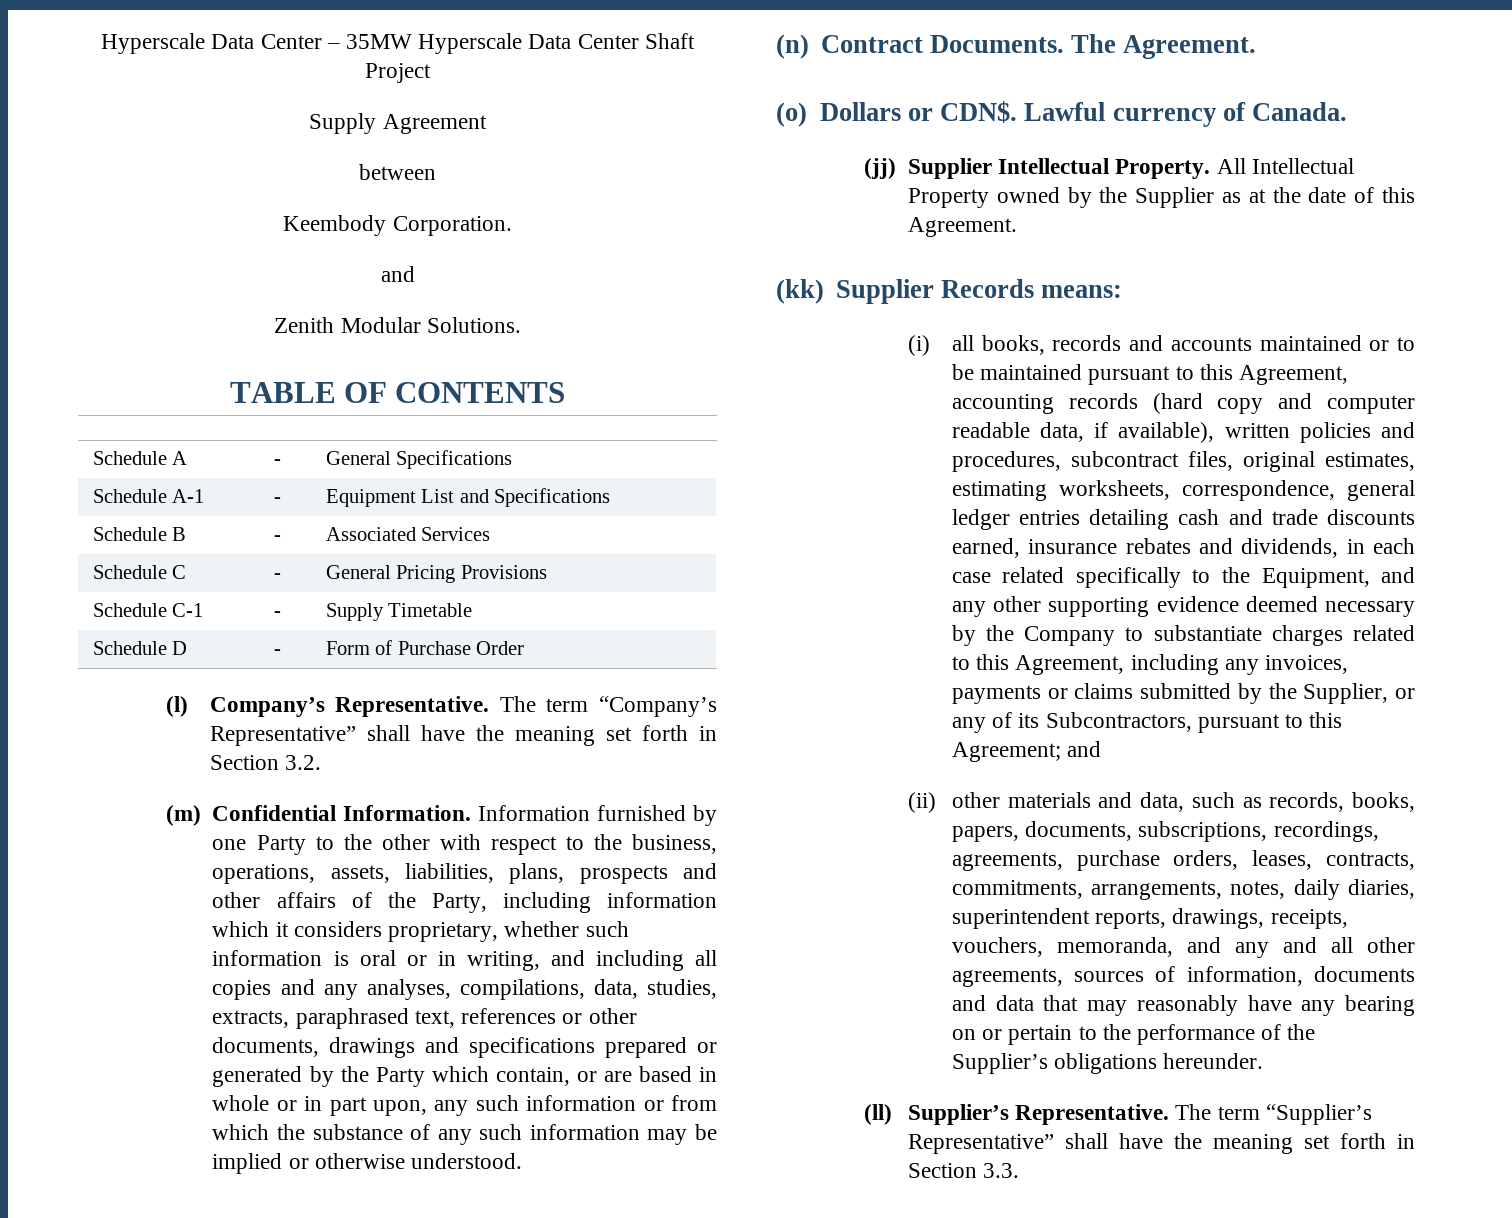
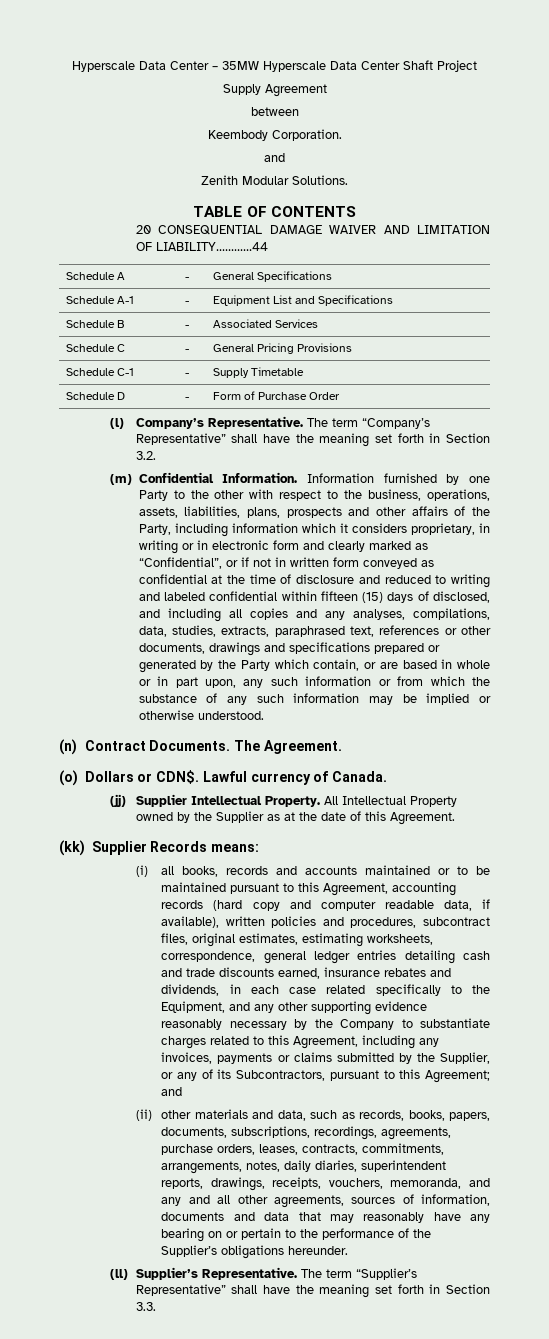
+ 20 CONSEQUENTIAL DAMAGE WAIVER AND LIMITATION OF LIABILITY…………44
- Information furnished by one Party to the other with respect to the business, operations, assets, liabilities, plans, prospects and other affairs of the Party, including information which it considers proprietary, whether such information is oral or in writing, and including all copies and any analyses, compilations, data, studies, extracts, paraphrased text, references or other documents, drawings and specifications prepared or generated by the Party which contain, or are based in whole or in part upon, any such information or from which the substance of any such information may be implied or otherwise understood.
+ Information furnished by one Party to the other with respect to the business, operations, assets, liabilities, plans, prospects and other affairs of the Party, including information which it considers proprietary, in writing or in electronic form and clearly marked as “Confidential”, or if not in written form conveyed as confidential at the time of disclosure and reduced to writing and labeled confidential within fifteen (15) days of disclosed, and including all copies and any analyses, compilations, data, studies, extracts, paraphrased text, references or other documents, drawings and specifications prepared or generated by the Party which contain, or are based in whole or in part upon, any such information or from which the substance of any such information may be implied or otherwise understood.
- (i) all books, records and accounts maintained or to be maintained pursuant to this Agreement, accounting records (hard copy and computer readable data, if available), written policies and procedures, subcontract files, original estimates, estimating worksheets, correspondence, general ledger entries detailing cash and trade discounts earned, insurance rebates and dividends, in each case related specifically to the Equipment, and any other supporting evidence deemed necessary by the Company to substantiate charges related to this Agreement, including any invoices, payments or claims submitted by the Supplier, or any of its Subcontractors, pursuant to this Agreement;
+ (i) all books, records and accounts maintained or to be maintained pursuant to this Agreement, accounting records (hard copy and computer readable data, if available), written policies and procedures, subcontract files, original estimates, estimating worksheets, correspondence, general ledger entries detailing cash and trade discounts earned, insurance rebates and dividends, in each case related specifically to the Equipment, and any other supporting evidence reasonably necessary by the Company to substantiate charges related to this Agreement, including any invoices, payments or claims submitted by the Supplier, or any of its Subcontractors, pursuant to this Agreement;

